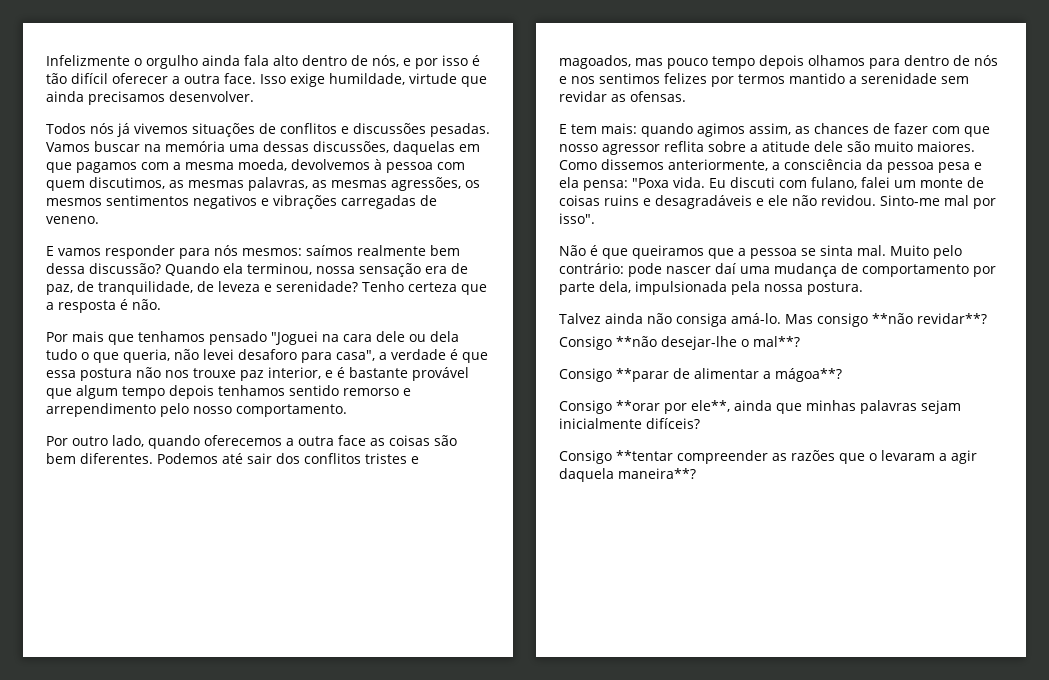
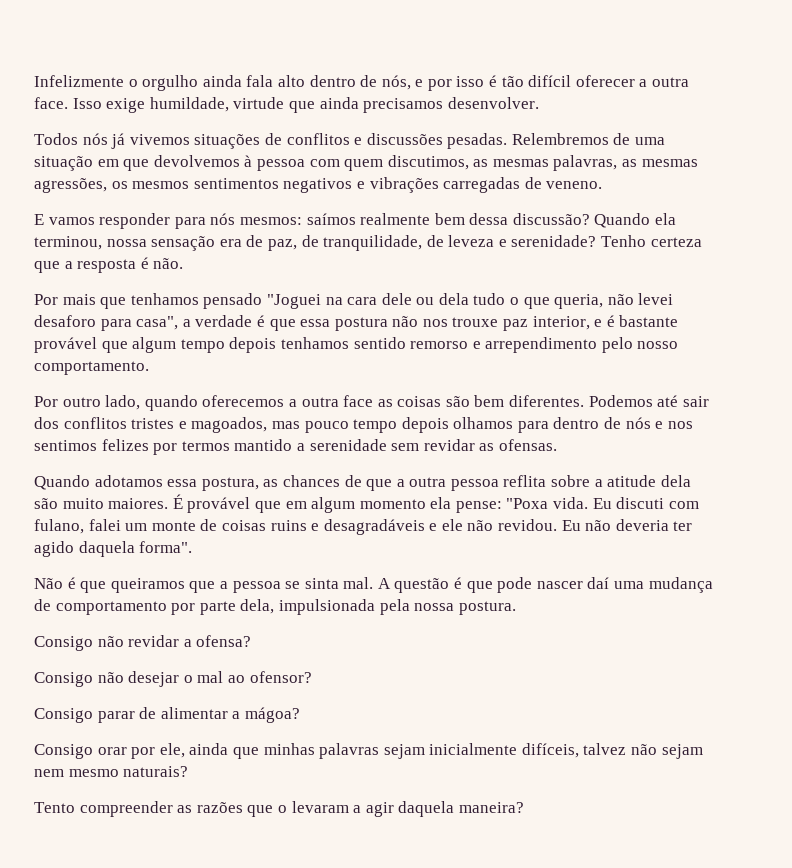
- Vamos buscar na memória uma dessas discussões, daquelas em que pagamos com a mesma moeda, devolvemos à pessoa com quem discutimos, as mesmas palavras, as mesmas agressões, os mesmos sentimentos negativos e vibrações carregadas de veneno.
+ Relembremos de uma situação em que devolvemos à pessoa com quem discutimos, as mesmas palavras, as mesmas agressões, os mesmos sentimentos negativos e vibrações carregadas de veneno.
- E tem mais: quando agimos assim, as chances de fazer com que nosso agressor reflita sobre a atitude dele são muito maiores.
+ Quando adotamos essa postura, as chances de que a outra pessoa reflita sobre a atitude dela são muito maiores.
- Como dissemos anteriormente, a consciência da pessoa pesa e ela pensa: "Poxa vida.
+ É provável que em algum momento ela pense: "Poxa vida.
- Sinto-me mal por isso".
+ Eu não deveria ter agido daquela forma".
- Muito pelo contrário: pode nascer daí uma mudança de comportamento por parte dela, impulsionada pela nossa postura.
+ A questão é que pode nascer daí uma mudança de comportamento por parte dela, impulsionada pela nossa postura.
- Talvez ainda não consiga amá-lo. Mas consigo **não revidar**?
- Consigo **não desejar-lhe o mal**?
- Consigo **parar de alimentar a mágoa**?
- Consigo **orar por ele**, ainda que minhas palavras sejam inicialmente difíceis?
- Consigo **tentar compreender as razões que o levaram a agir daquela maneira**?
+ Consigo não revidar a ofensa?
+ Consigo não desejar o mal ao ofensor?
+ Consigo parar de alimentar a mágoa?
+ Consigo orar por ele, ainda que minhas palavras sejam inicialmente difíceis, talvez não sejam nem mesmo naturais?
+ Tento compreender as razões que o levaram a agir daquela maneira?

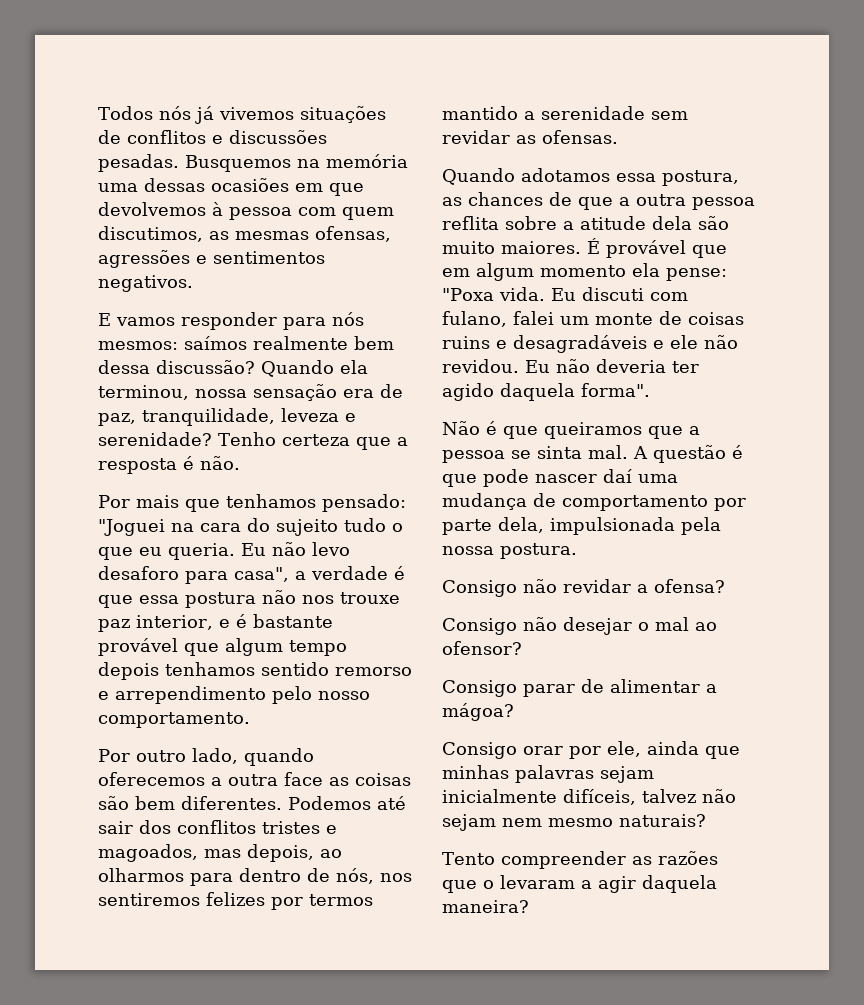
- Infelizmente o orgulho ainda fala alto dentro de nós, e por isso é tão difícil oferecer a outra face. Isso exige humildade, virtude que ainda precisamos desenvolver.
- Relembremos de uma situação em que devolvemos à pessoa com quem discutimos, as mesmas palavras, as mesmas agressões, os mesmos sentimentos negativos e vibrações carregadas de veneno.
+ Busquemos na memória uma dessas ocasiões em que devolvemos à pessoa com quem discutimos, as mesmas ofensas, agressões e sentimentos negativos.
- Quando ela terminou, nossa sensação era de paz, de tranquilidade, de leveza e serenidade?
+ Quando ela terminou, nossa sensação era de paz, tranquilidade, leveza e serenidade?
- Por mais que tenhamos pensado "Joguei na cara dele ou dela tudo o que queria, não levei desaforo para casa", a verdade é que essa postura não nos trouxe paz interior, e é bastante provável que algum tempo depois tenhamos sentido remorso e arrependimento pelo nosso comportamento.
+ Por mais que tenhamos pensado: "Joguei na cara do sujeito tudo o que eu queria. Eu não levo desaforo para casa", a verdade é que essa postura não nos trouxe paz interior, e é bastante provável que algum tempo depois tenhamos sentido remorso e arrependimento pelo nosso comportamento.
- Podemos até sair dos conflitos tristes e magoados, mas pouco tempo depois olhamos para dentro de nós e nos sentimos felizes por termos mantido a serenidade sem revidar as ofensas.
+ Podemos até sair dos conflitos tristes e magoados, mas depois, ao olharmos para dentro de nós, nos sentiremos felizes por termos mantido a serenidade sem revidar as ofensas.

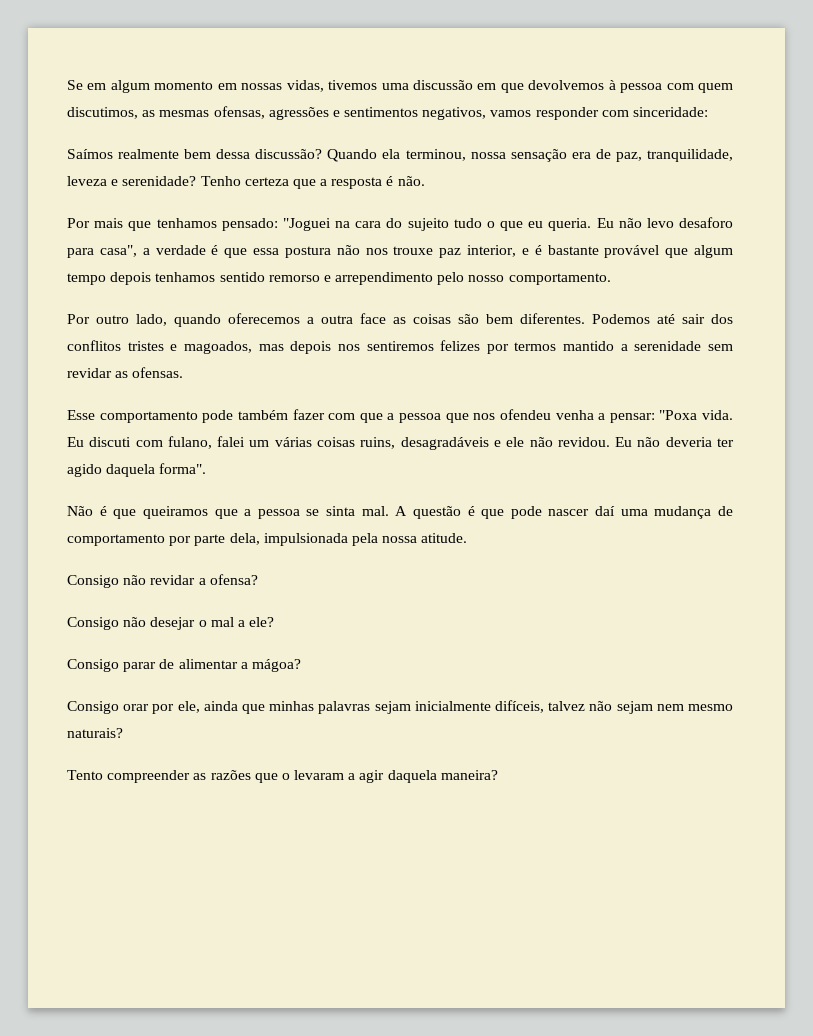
- Todos nós já vivemos situações de conflitos e discussões pesadas. Busquemos na memória uma dessas ocasiões em que devolvemos à pessoa com quem discutimos, as mesmas ofensas, agressões e sentimentos negativos.
- E vamos responder para nós mesmos: saímos realmente bem dessa discussão?
+ Se em algum momento em nossas vidas, tivemos uma discussão em que devolvemos à pessoa com quem discutimos, as mesmas ofensas, agressões e sentimentos negativos, vamos responder com sinceridade:
+ Saímos realmente bem dessa discussão?
- Podemos até sair dos conflitos tristes e magoados, mas depois, ao olharmos para dentro de nós, nos sentiremos felizes por termos mantido a serenidade sem revidar as ofensas.
+ Podemos até sair dos conflitos tristes e magoados, mas depois nos sentiremos felizes por termos mantido a serenidade sem revidar as ofensas.
- Quando adotamos essa postura, as chances de que a outra pessoa reflita sobre a atitude dela são muito maiores. É provável que em algum momento ela pense: "Poxa vida.
+ Esse comportamento pode também fazer com que a pessoa que nos ofendeu venha a pensar: "Poxa vida.
- Eu discuti com fulano, falei um monte de coisas ruins e desagradáveis e ele não revidou.
+ Eu discuti com fulano, falei um várias coisas ruins, desagradáveis e ele não revidou.
- A questão é que pode nascer daí uma mudança de comportamento por parte dela, impulsionada pela nossa postura.
+ A questão é que pode nascer daí uma mudança de comportamento por parte dela, impulsionada pela nossa atitude.
- Consigo não desejar o mal ao ofensor?
+ Consigo não desejar o mal a ele?

